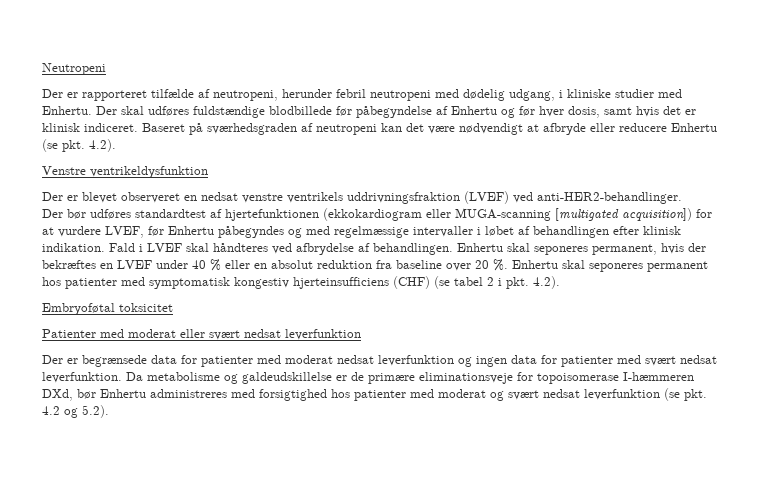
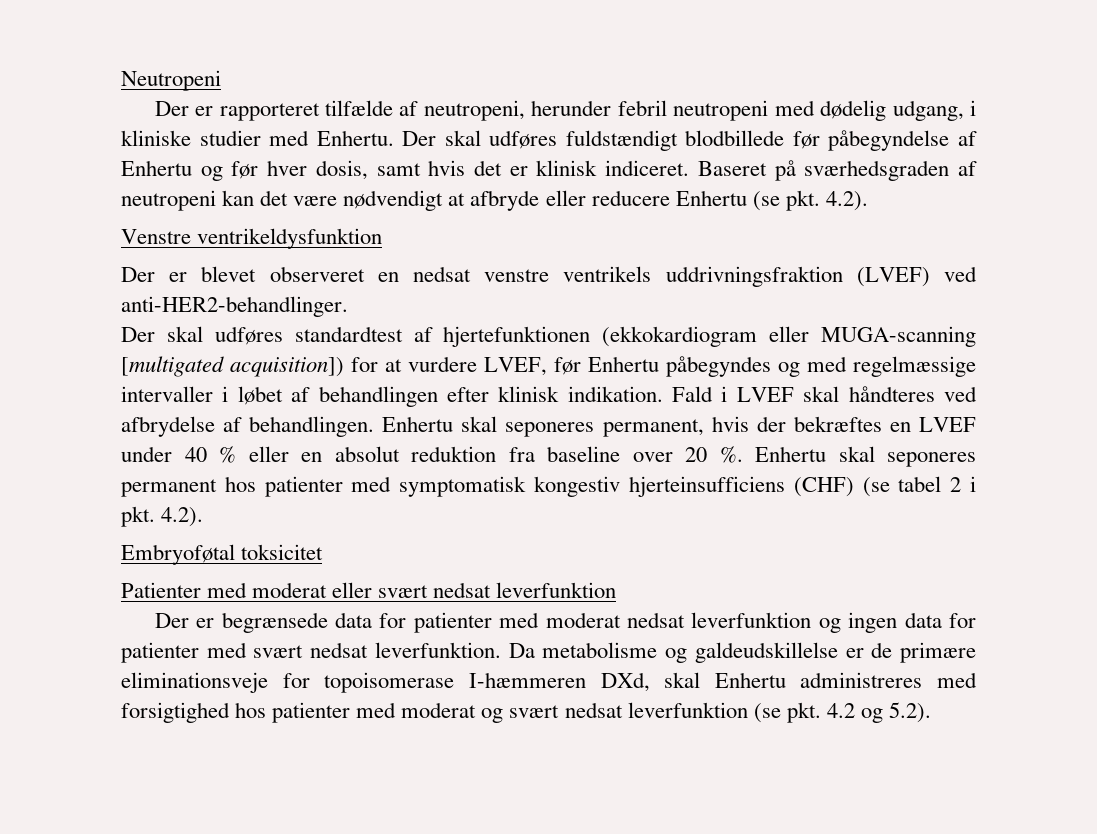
- Der skal udføres fuldstændige blodbillede før påbegyndelse af Enhertu og før hver dosis, samt hvis det er klinisk indiceret.
+ Der skal udføres fuldstændigt blodbillede før påbegyndelse af Enhertu og før hver dosis, samt hvis det er klinisk indiceret.
- Der bør udføres standardtest af hjertefunktionen (ekkokardiogram eller MUGA-scanning [multigated acquisition]) for at vurdere LVEF, før Enhertu påbegyndes og med regelmæssige intervaller i løbet af behandlingen efter klinisk indikation.
+ Der skal udføres standardtest af hjertefunktionen (ekkokardiogram eller MUGA-scanning [multigated acquisition]) for at vurdere LVEF, før Enhertu påbegyndes og med regelmæssige intervaller i løbet af behandlingen efter klinisk indikation.
- Da metabolisme og galdeudskillelse er de primære eliminationsveje for topoisomerase I-hæmmeren DXd, bør Enhertu administreres med forsigtighed hos patienter med moderat og svært nedsat leverfunktion (se pkt. 4.2 og 5.2).
+ Da metabolisme og galdeudskillelse er de primære eliminationsveje for topoisomerase I-hæmmeren DXd, skal Enhertu administreres med forsigtighed hos patienter med moderat og svært nedsat leverfunktion (se pkt. 4.2 og 5.2).

